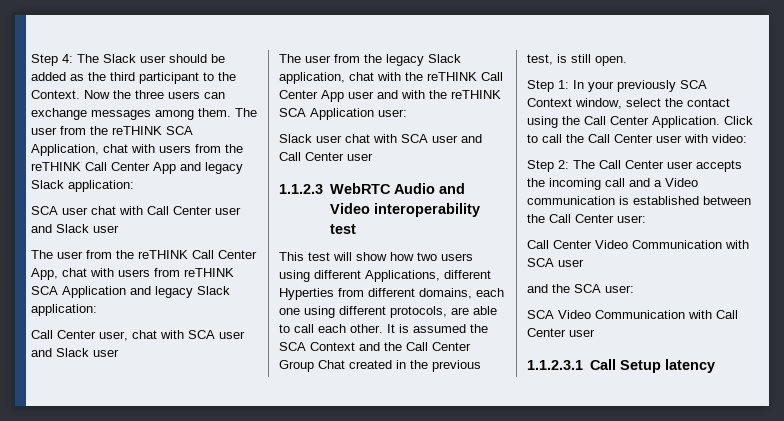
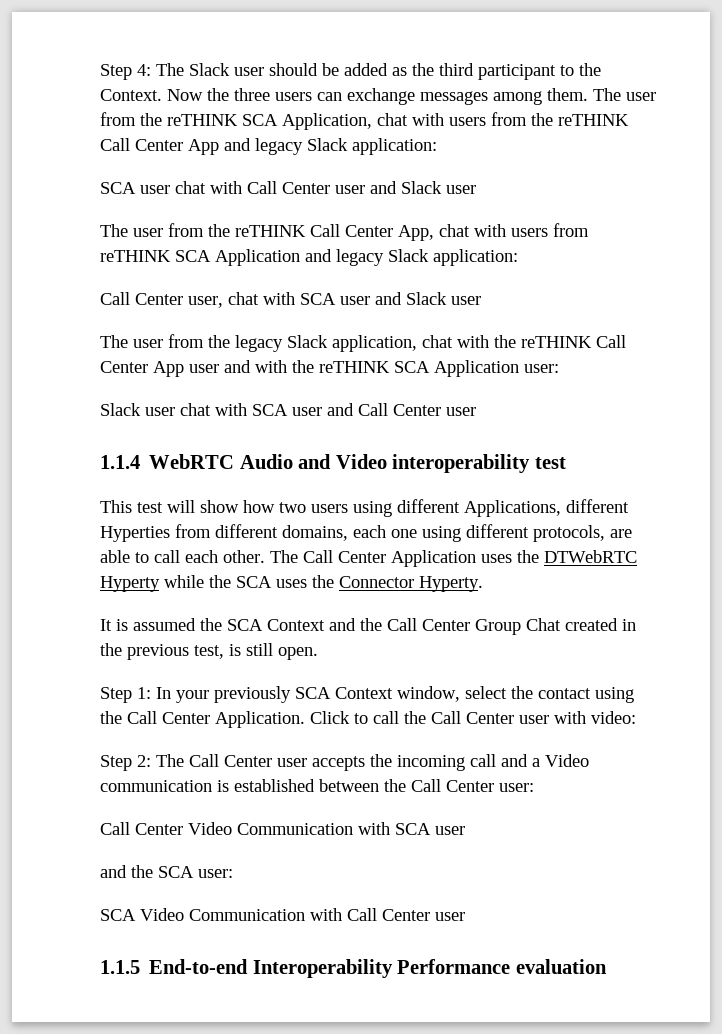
- 1.1.2.3 WebRTC Audio and Video interoperability test
+ 1.1.4 WebRTC Audio and Video interoperability test
- This test will show how two users using different Applications, different Hyperties from different domains, each one using different protocols, are able to call each other. It is assumed the SCA Context and the Call Center Group Chat created in the previous test, is still open.
+ This test will show how two users using different Applications, different Hyperties from different domains, each one using different protocols, are able to call each other. The Call Center Application uses the DTWebRTC Hyperty while the SCA uses the Connector Hyperty.
+ It is assumed the SCA Context and the Call Center Group Chat created in the previous test, is still open.
- 1.1.2.3.1 Call Setup latency
+ 1.1.5 End-to-end Interoperability Performance evaluation

